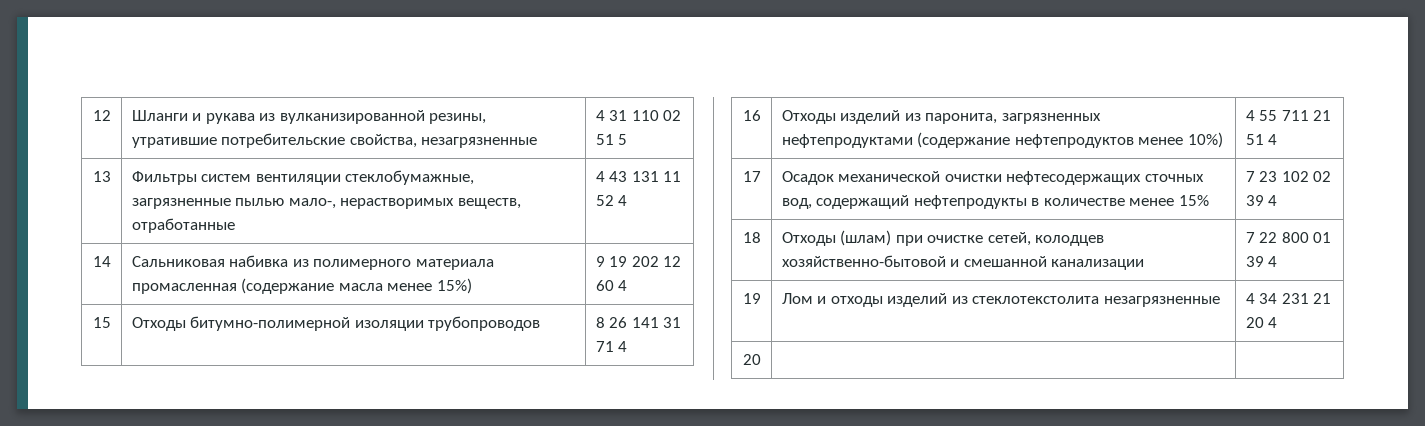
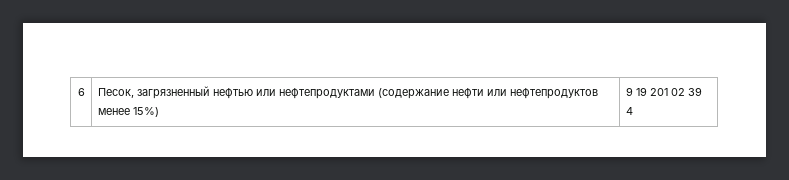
- 12 | Шланги и рукава из вулканизированной резины, утратившие потребительские свойства, незагрязненные | 4 31 110 02 51 5
- 13 | Фильтры систем вентиляции стеклобумажные, загрязненные пылью мало-, нерастворимых веществ, отработанные | 4 43 131 11 52 4
- 14 | Сальниковая набивка из полимерного материала промасленная (содержание масла менее 15%) | 9 19 202 12 60 4
- 15 | Отходы битумно-полимерной изоляции трубопроводов | 8 26 141 31 71 4
- 16 | Отходы изделий из паронита, загрязненных нефтепродуктами (содержание нефтепродуктов менее 10%) | 4 55 711 21 51 4
- 17 | Осадок механической очистки нефтесодержащих сточных вод, содержащий нефтепродукты в количестве менее 15% | 7 23 102 02 39 4
- 18 | Отходы (шлам) при очистке сетей, колодцев хозяйственно-бытовой и смешанной канализации | 7 22 800 01 39 4
- 19 | Лом и отходы изделий из стеклотекстолита незагрязненные | 4 34 231 21 20 4
- 20 | |
+ 6 | Песок, загрязненный нефтью или нефтепродуктами (содержание нефти или нефтепродуктов менее 15%) | 9 19 201 02 39 4

